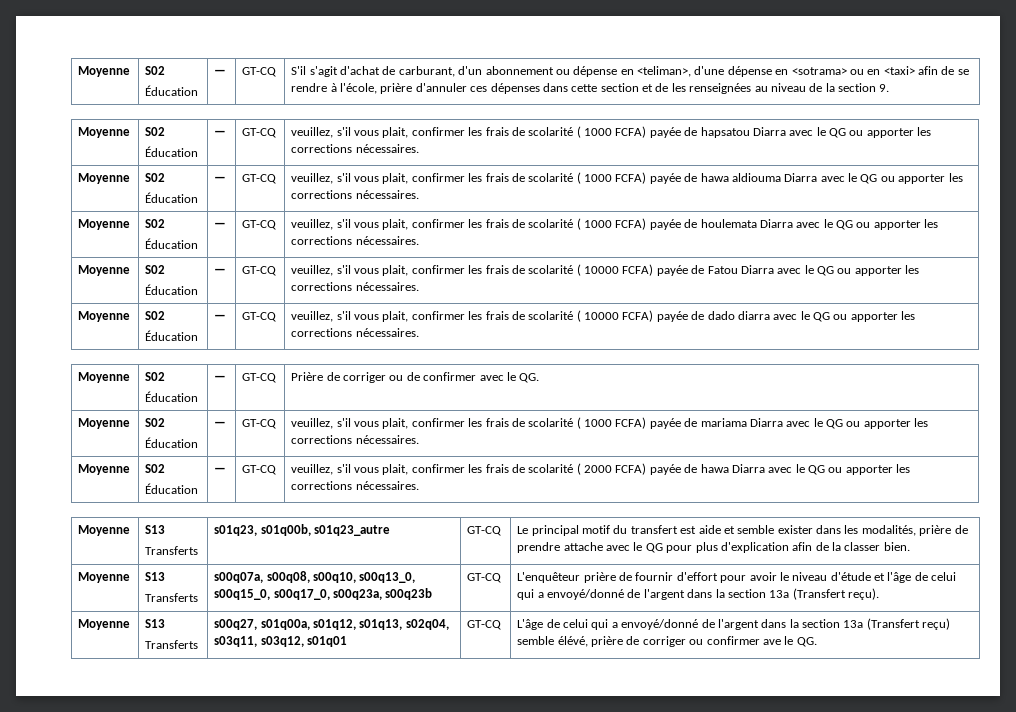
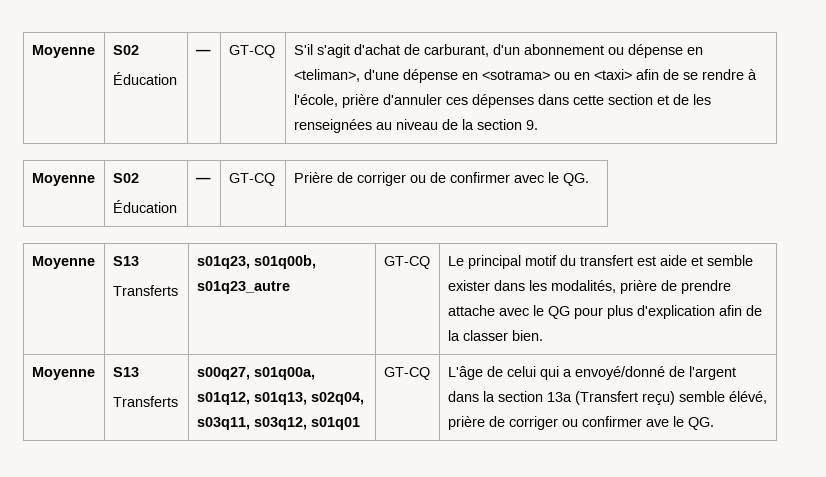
  S'il s'agit d'achat de carburant, d'un abonnement ou dépense en <teliman>, d'une dépense en <sotrama> ou en <taxi> afin de se rendre à l'école, prière d'annuler ces dépenses dans cette section et de les renseignées au niveau de la section 9.
  Moyenne | S02
- Éducation | — | GT-CQ | veuillez, s'il vous plait, confirmer les frais de scolarité ( 1000 FCFA) payée de hapsatou Diarra avec le QG ou apporter les corrections nécessaires.
- Moyenne | S02
- Éducation | — | GT-CQ | veuillez, s'il vous plait, confirmer les frais de scolarité ( 1000 FCFA) payée de hawa aldiouma Diarra avec le QG ou apporter les corrections nécessaires.
- Moyenne | S02
- Éducation | — | GT-CQ | veuillez, s'il vous plait, confirmer les frais de scolarité ( 1000 FCFA) payée de houlemata Diarra avec le QG ou apporter les corrections nécessaires.
- Moyenne | S02
- Éducation | — | GT-CQ | veuillez, s'il vous plait, confirmer les frais de scolarité ( 10000 FCFA) payée de Fatou Diarra avec le QG ou apporter les corrections nécessaires.
- Moyenne | S02
- Éducation | — | GT-CQ | veuillez, s'il vous plait, confirmer les frais de scolarité ( 10000 FCFA) payée de dado diarra avec le QG ou apporter les corrections nécessaires.
- Moyenne | S02
  Éducation | — | GT-CQ | Prière de corriger ou de confirmer avec le QG.
- Moyenne | S02
- Éducation | — | GT-CQ | veuillez, s'il vous plait, confirmer les frais de scolarité ( 1000 FCFA) payée de mariama Diarra avec le QG ou apporter les corrections nécessaires.
- Moyenne | S02
- Éducation | — | GT-CQ | veuillez, s'il vous plait, confirmer les frais de scolarité ( 2000 FCFA) payée de hawa Diarra avec le QG ou apporter les corrections nécessaires.
  Moyenne | S13
  Transferts | s01q23, s01q00b, s01q23_autre | GT-CQ | Le principal motif du transfert est aide et semble exister dans les modalités, prière de prendre attache avec le QG pour plus d'explication afin de la classer bien.
- Moyenne | S13
- Transferts | s00q07a, s00q08, s00q10, s00q13_0, s00q15_0, s00q17_0, s00q23a, s00q23b | GT-CQ | L'enquêteur prière de fournir d'effort pour avoir le niveau d'étude et l'âge de celui qui a envoyé/donné de l'argent dans la section 13a (Transfert reçu).

